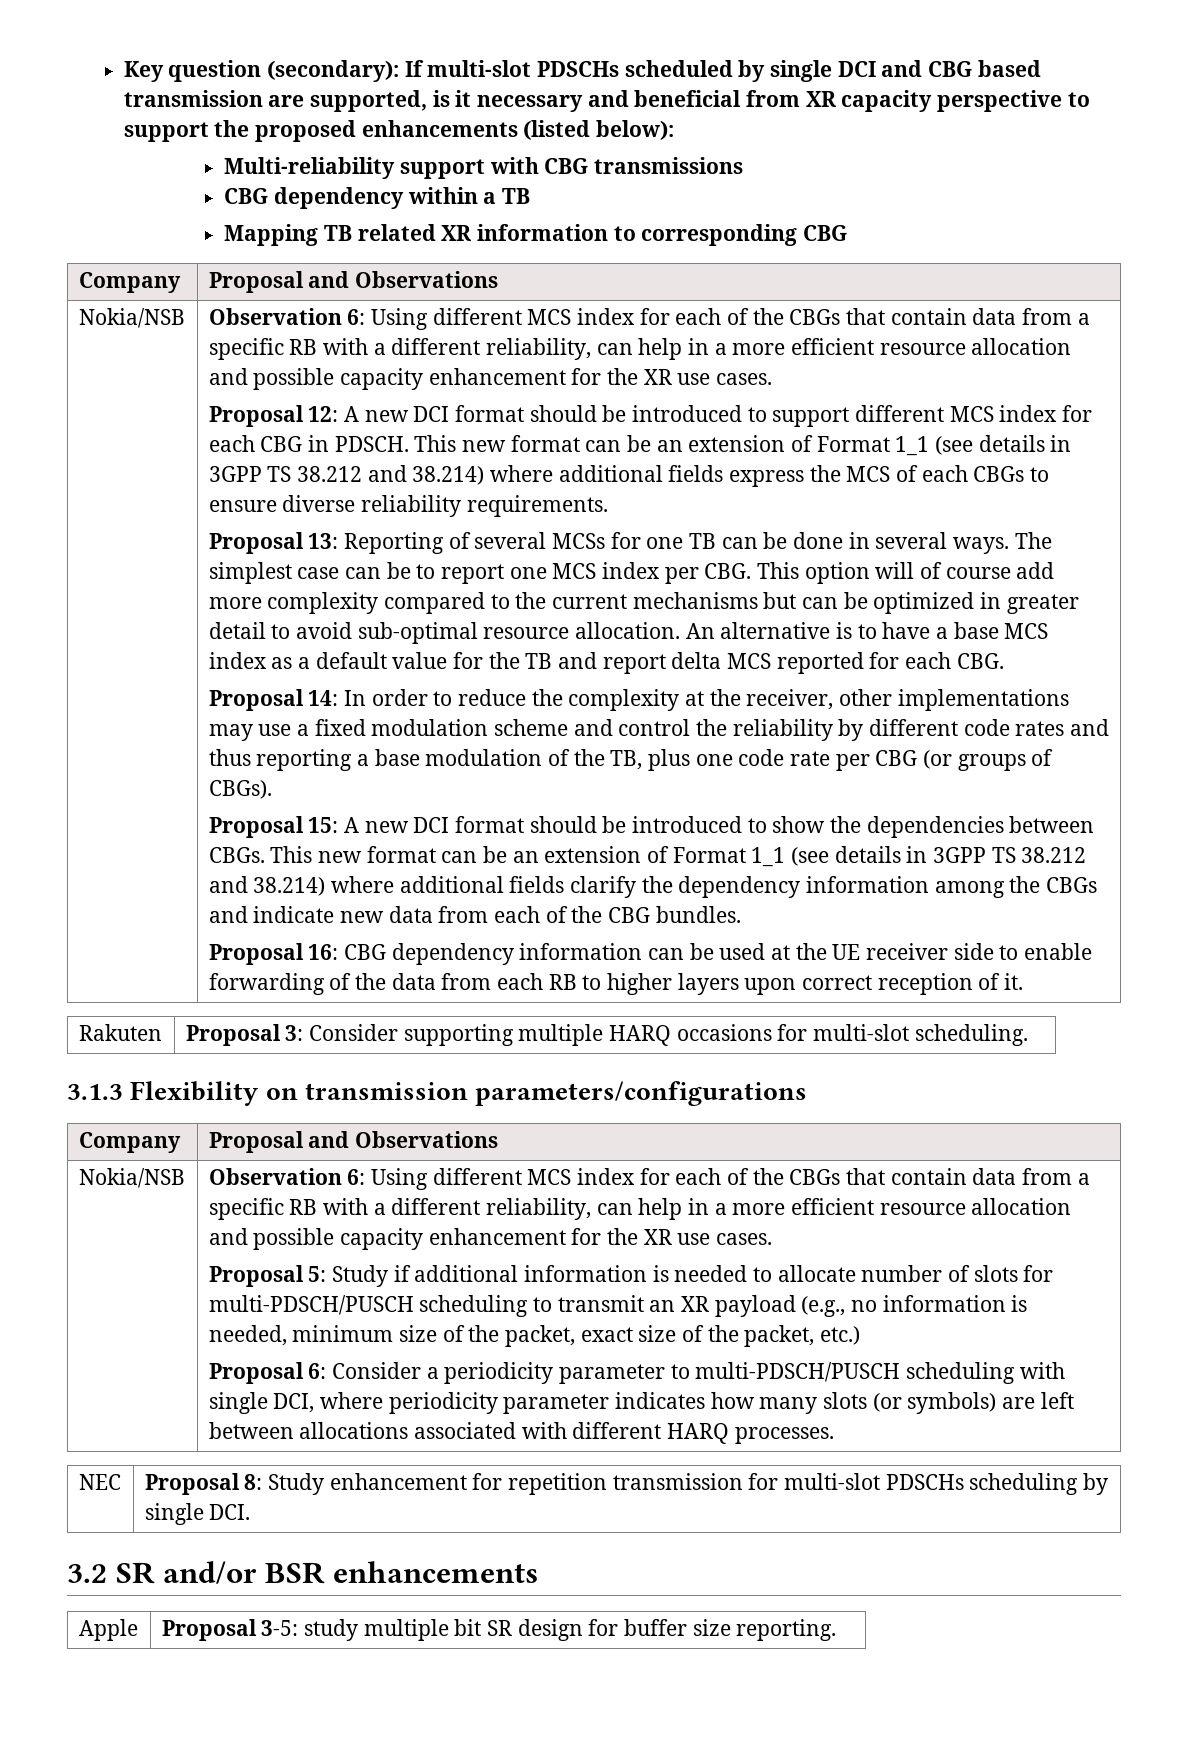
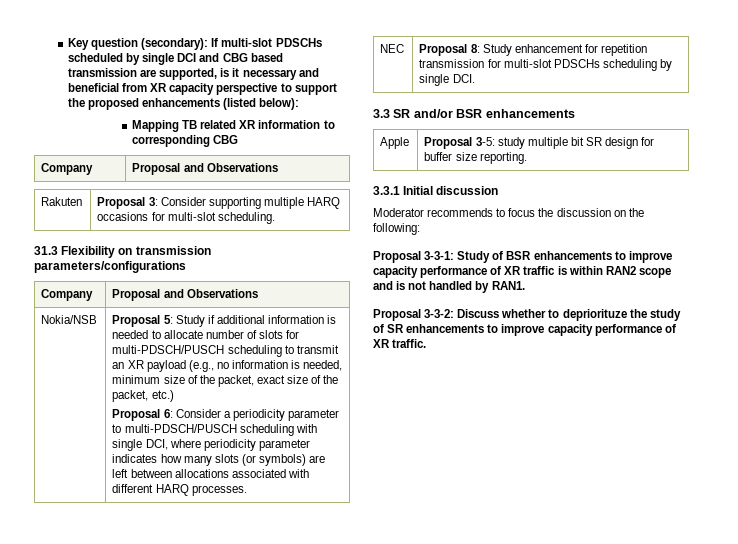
- Multi-reliability support with CBG transmissions
- CBG dependency within a TB
  Mapping TB related XR information to corresponding CBG
  Company | Proposal and Observations
- Nokia/NSB | Observation 6: Using different MCS index for each of the CBGs that contain data from a specific RB with a different reliability, can help in a more efficient resource allocation and possible capacity enhancement for the XR use cases.
- Proposal 12: A new DCI format should be introduced to support different MCS index for each CBG in PDSCH. This new format can be an extension of Format 1_1 (see details in 3GPP TS 38.212 and 38.214) where additional fields express the MCS of each CBGs to ensure diverse reliability requirements.
- Proposal 13: Reporting of several MCSs for one TB can be done in several ways. The simplest case can be to report one MCS index per CBG. This option will of course add more complexity compared to the current mechanisms but can be optimized in greater detail to avoid sub-optimal resource allocation. An alternative is to have a base MCS index as a default value for the TB and report delta MCS reported for each CBG.
- Proposal 14: In order to reduce the complexity at the receiver, other implementations may use a fixed modulation scheme and control the reliability by different code rates and thus reporting a base modulation of the TB, plus one code rate per CBG (or groups of CBGs).
- Proposal 15: A new DCI format should be introduced to show the dependencies between CBGs. This new format can be an extension of Format 1_1 (see details in 3GPP TS 38.212 and 38.214) where additional fields clarify the dependency information among the CBGs and indicate new data from each of the CBG bundles.
- Proposal 16: CBG dependency information can be used at the UE receiver side to enable forwarding of the data from each RB to higher layers upon correct reception of it.
- 3.1.3 Flexibility on transmission parameters/configurations
+ 31.3 Flexibility on transmission parameters/configurations
  Company | Proposal and Observations
- Nokia/NSB | Observation 6: Using different MCS index for each of the CBGs that contain data from a specific RB with a different reliability, can help in a more efficient resource allocation and possible capacity enhancement for the XR use cases.
+ Nokia/NSB
- 3.2 SR and/or BSR enhancements
+ 3.3 SR and/or BSR enhancements
+ 3.3.1 Initial discussion
+ Moderator recommends to focus the discussion on the following:
+ Proposal 3-3-1: Study of BSR enhancements to improve capacity performance of XR traffic is within RAN2 scope and is not handled by RAN1.
+ Proposal 3-3-2: Discuss whether to depriorituze the study of SR enhancements to improve capacity performance of XR traffic.

